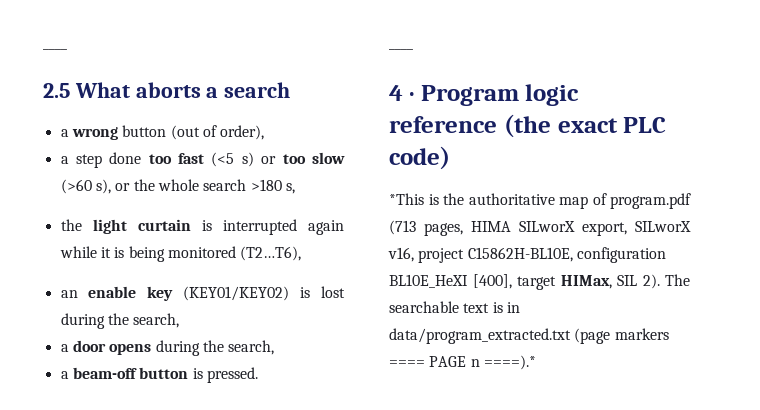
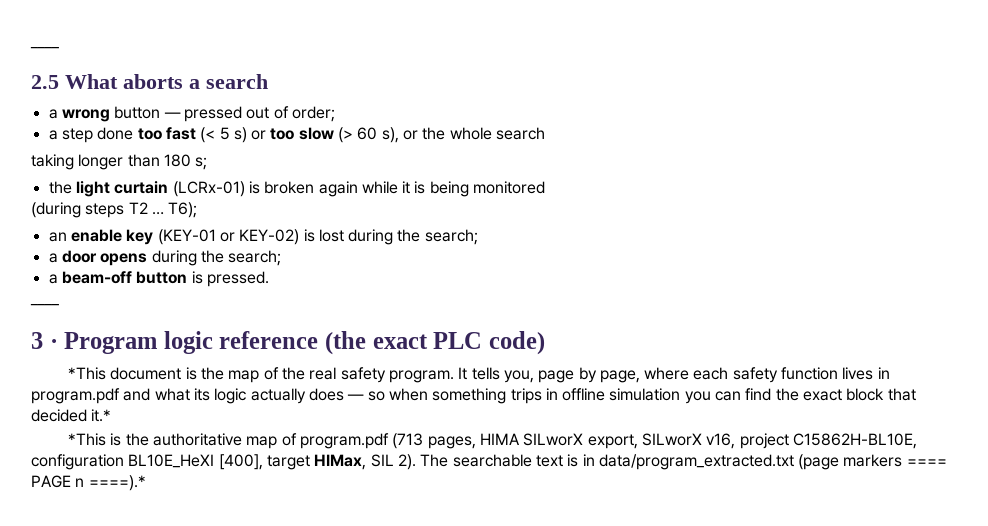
- a wrong button (out of order),
+ a wrong button — pressed out of order;
- a step done too fast (<5 s) or too slow (>60 s), or the whole search >180 s,
+ a step done too fast (< 5 s) or too slow (> 60 s), or the whole search
+ taking longer than 180 s;
- the light curtain is interrupted again while it is being monitored (T2…T6),
+ the light curtain (LCRx-01) is broken again while it is being monitored
+ (during steps T2 … T6);
- an enable key (KEY01/KEY02) is lost during the search,
+ an enable key (KEY-01 or KEY-02) is lost during the search;
- a door opens during the search,
+ a door opens during the search;
- 4 · Program logic reference (the exact PLC code)
+ 3 · Program logic reference (the exact PLC code)
+ *This document is the map of the real safety program. It tells you, page by page, where each safety function lives in program.pdf and what its logic actually does — so when something trips in offline simulation you can find the exact block that decided it.*

